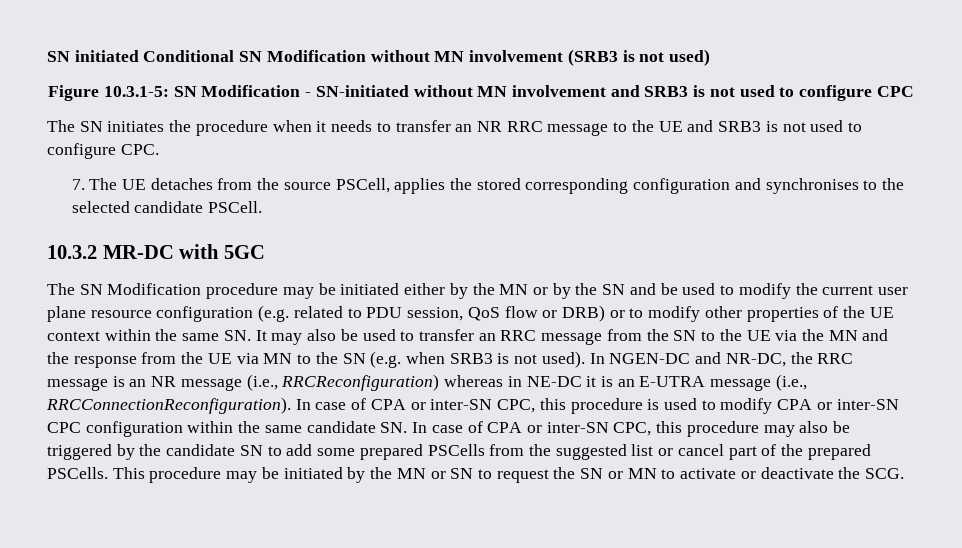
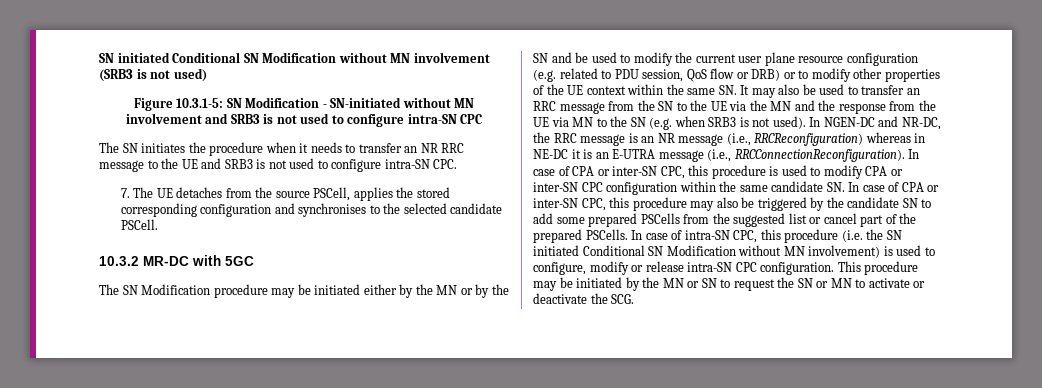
- Figure 10.3.1-5: SN Modification - SN-initiated without MN involvement and SRB3 is not used to configure CPC
+ Figure 10.3.1-5: SN Modification - SN-initiated without MN involvement and SRB3 is not used to configure intra-SN CPC
- The SN initiates the procedure when it needs to transfer an NR RRC message to the UE and SRB3 is not used to configure CPC.
+ The SN initiates the procedure when it needs to transfer an NR RRC message to the UE and SRB3 is not used to configure intra-SN CPC.
+ In case of intra-SN CPC, this procedure (i.e. the SN initiated Conditional SN Modification without MN involvement) is used to configure, modify or release intra-SN CPC configuration.

